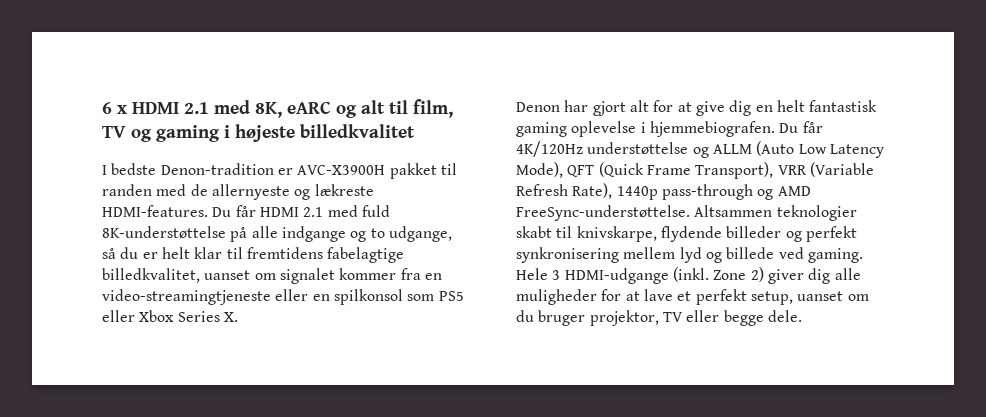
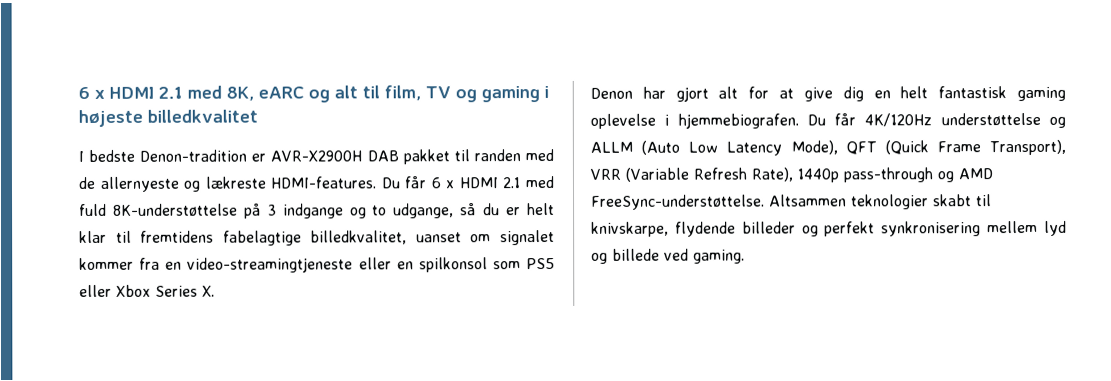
- I bedste Denon-tradition er AVC-X3900H pakket til randen med de allernyeste og lækreste HDMI-features.
+ I bedste Denon-tradition er AVR-X2900H DAB pakket til randen med de allernyeste og lækreste HDMI-features.
- Du får HDMI 2.1 med fuld 8K-understøttelse på alle indgange og to udgange, så du er helt klar til fremtidens fabelagtige billedkvalitet, uanset om signalet kommer fra en video-streamingtjeneste eller en spilkonsol som PS5 eller Xbox Series X.
+ Du får 6 x HDMI 2.1 med fuld 8K-understøttelse på 3 indgange og to udgange, så du er helt klar til fremtidens fabelagtige billedkvalitet, uanset om signalet kommer fra en video-streamingtjeneste eller en spilkonsol som PS5 eller Xbox Series X.
- Hele 3 HDMI-udgange (inkl. Zone 2) giver dig alle muligheder for at lave et perfekt setup, uanset om du bruger projektor, TV eller begge dele.

